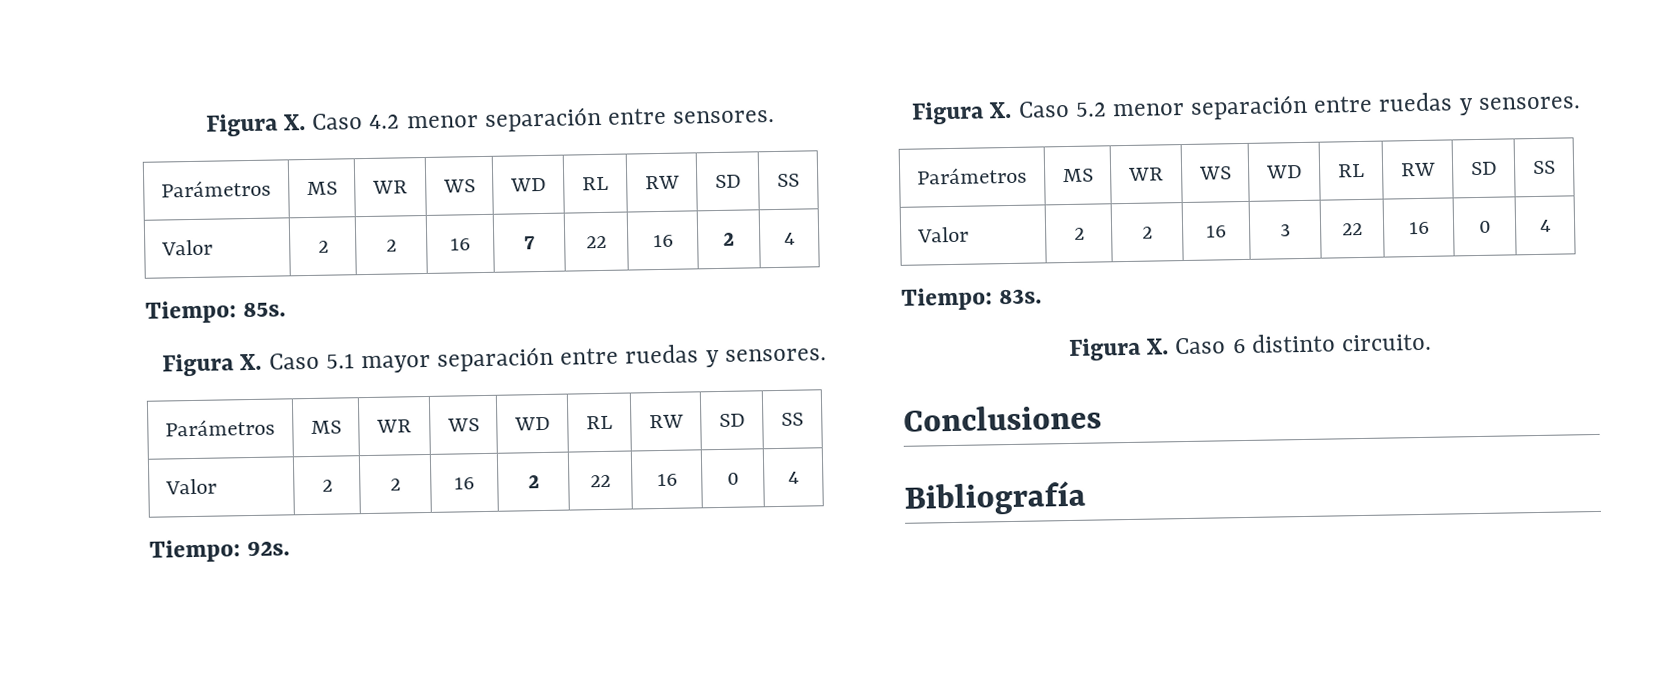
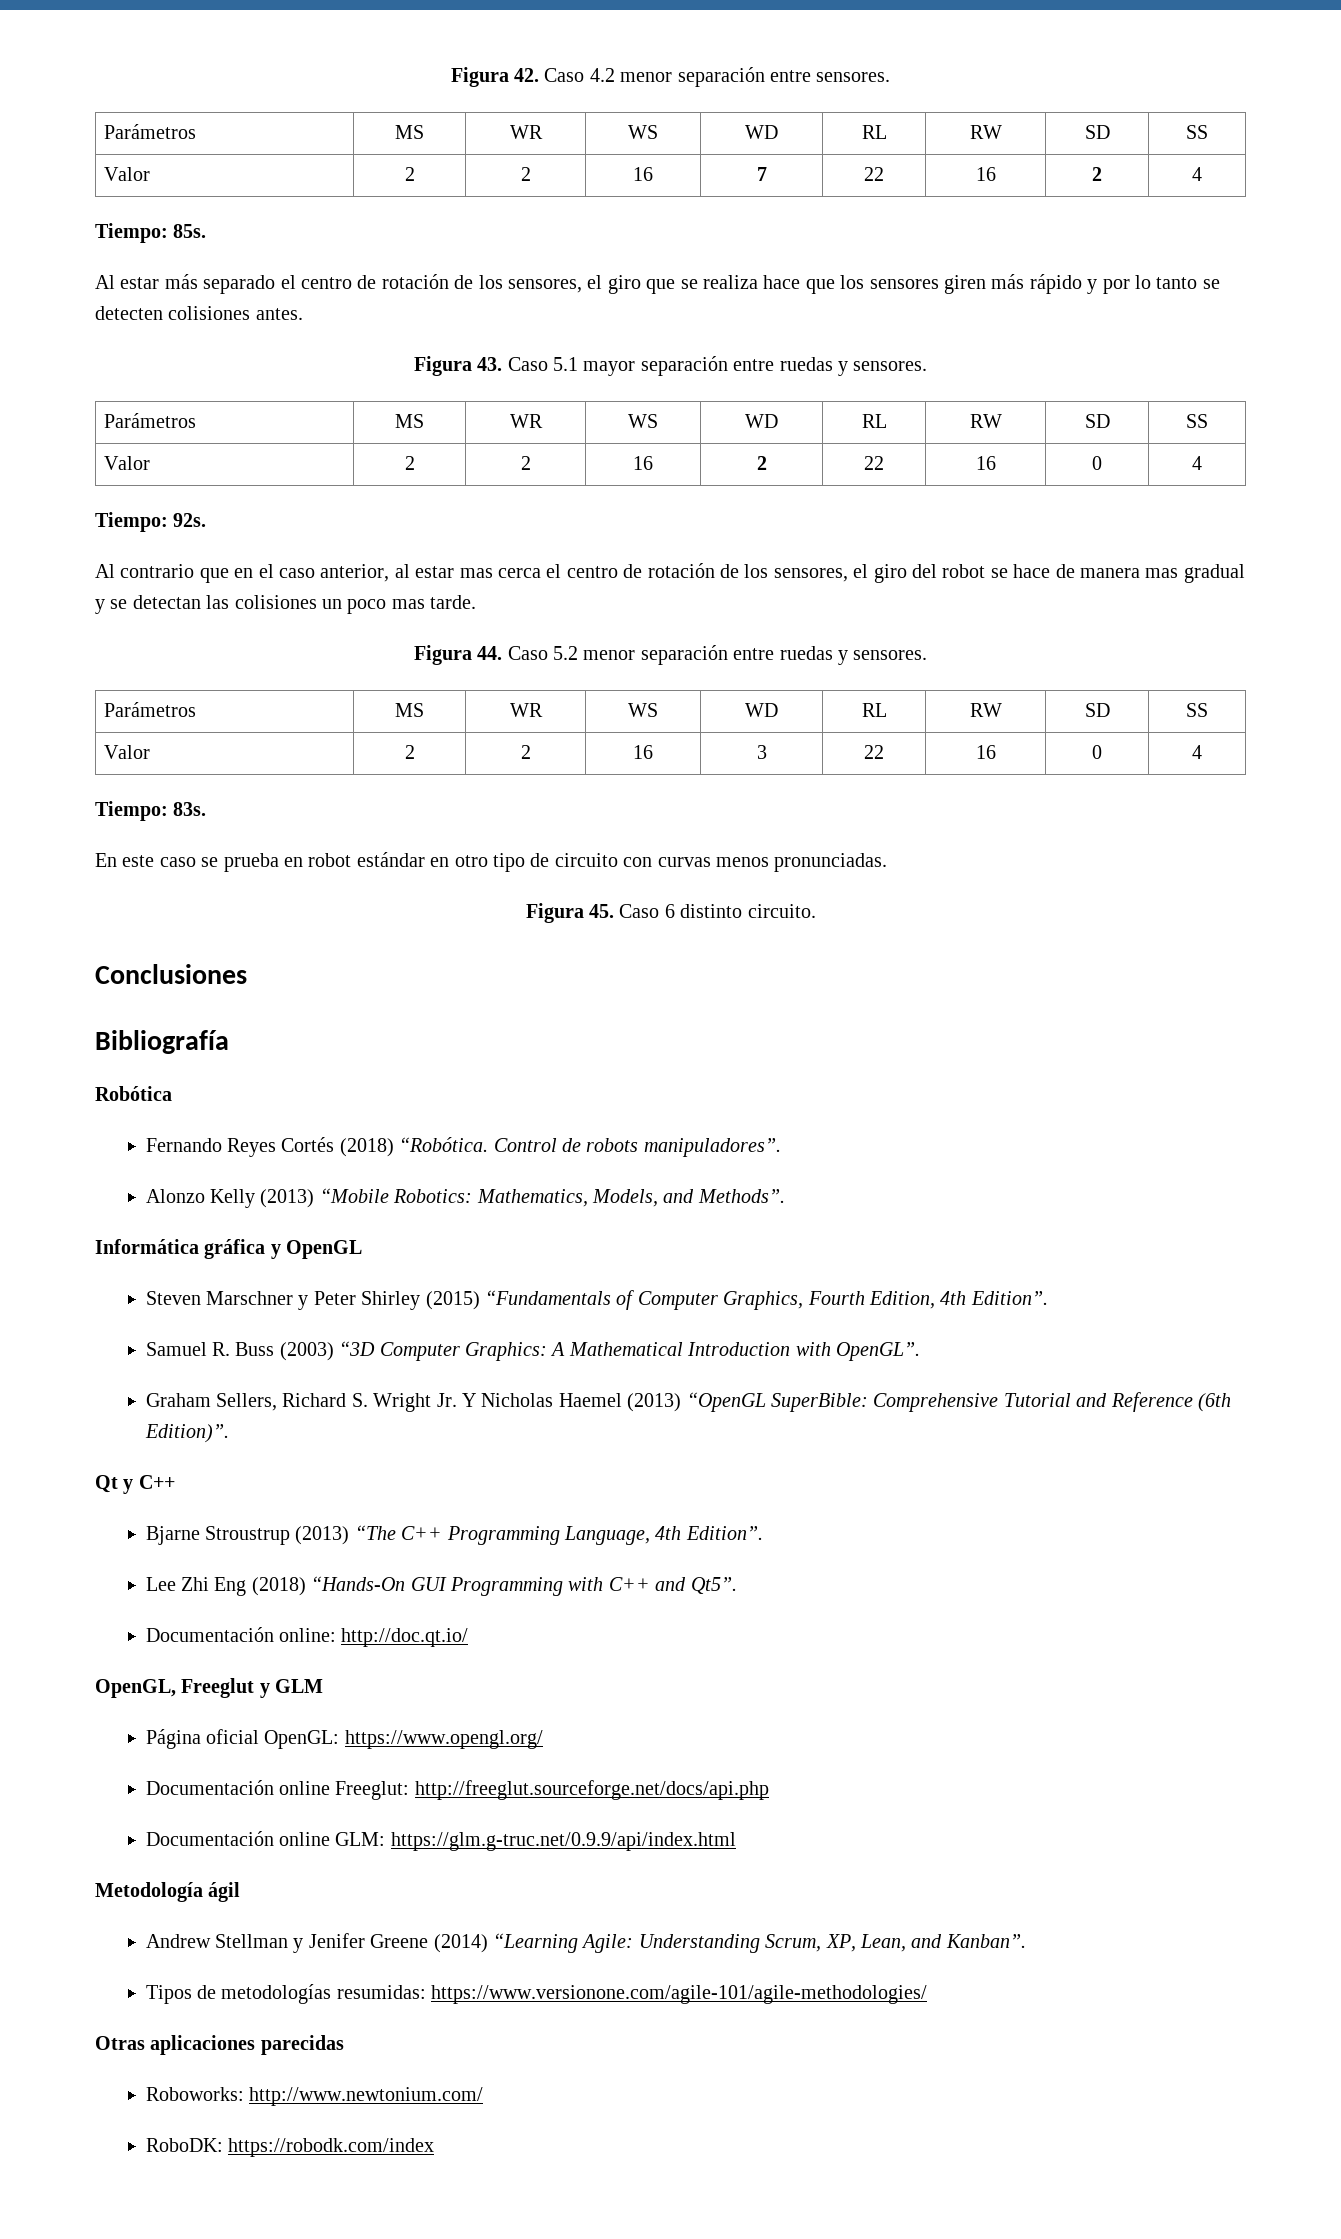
- Figura X. Caso 4.2 menor separación entre sensores.
+ Figura 42. Caso 4.2 menor separación entre sensores.
- Figura X. Caso 5.1 mayor separación entre ruedas y sensores.
+ Al estar más separado el centro de rotación de los sensores, el giro que se realiza hace que los sensores giren más rápido y por lo tanto se detecten colisiones antes.
+ Figura 43. Caso 5.1 mayor separación entre ruedas y sensores.
- Figura X. Caso 5.2 menor separación entre ruedas y sensores.
+ Al contrario que en el caso anterior, al estar mas cerca el centro de rotación de los sensores, el giro del robot se hace de manera mas gradual y se detectan las colisiones un poco mas tarde.
+ Figura 44. Caso 5.2 menor separación entre ruedas y sensores.
- Figura X. Caso 6 distinto circuito.
+ En este caso se prueba en robot estándar en otro tipo de circuito con curvas menos pronunciadas.
+ Figura 45. Caso 6 distinto circuito.
+ Robótica
+ Fernando Reyes Cortés (2018) “Robótica. Control de robots manipuladores”.
+ Alonzo Kelly (2013) “Mobile Robotics: Mathematics, Models, and Methods”.
+ Informática gráfica y OpenGL
+ Steven Marschner y Peter Shirley (2015) “Fundamentals of Computer Graphics, Fourth Edition, 4th Edition”.
+ Samuel R. Buss (2003) “3D Computer Graphics: A Mathematical Introduction with OpenGL”.
+ Graham Sellers, Richard S. Wright Jr. Y Nicholas Haemel (2013) “OpenGL SuperBible: Comprehensive Tutorial and Reference (6th Edition)”.
+ Qt y C++
+ Bjarne Stroustrup (2013) “The C++ Programming Language, 4th Edition”.
+ Lee Zhi Eng (2018) “Hands-On GUI Programming with C++ and Qt5”.
+ Documentación online: http://doc.qt.io/
+ OpenGL, Freeglut y GLM
+ Página oficial OpenGL: https://www.opengl.org/
+ Documentación online Freeglut: http://freeglut.sourceforge.net/docs/api.php
+ Documentación online GLM: https://glm.g-truc.net/0.9.9/api/index.html
+ Metodología ágil
+ Andrew Stellman y Jenifer Greene (2014) “Learning Agile: Understanding Scrum, XP, Lean, and Kanban”.
+ Tipos de metodologías resumidas: https://www.versionone.com/agile-101/agile-methodologies/
+ Otras aplicaciones parecidas
+ Roboworks: http://www.newtonium.com/
+ RoboDK: https://robodk.com/index

